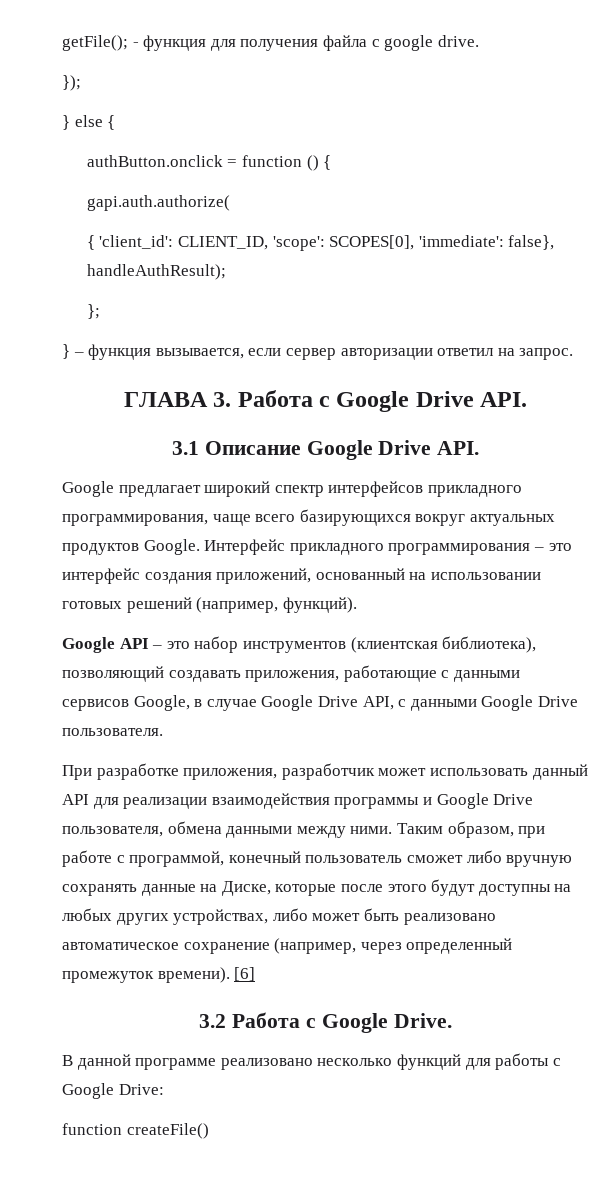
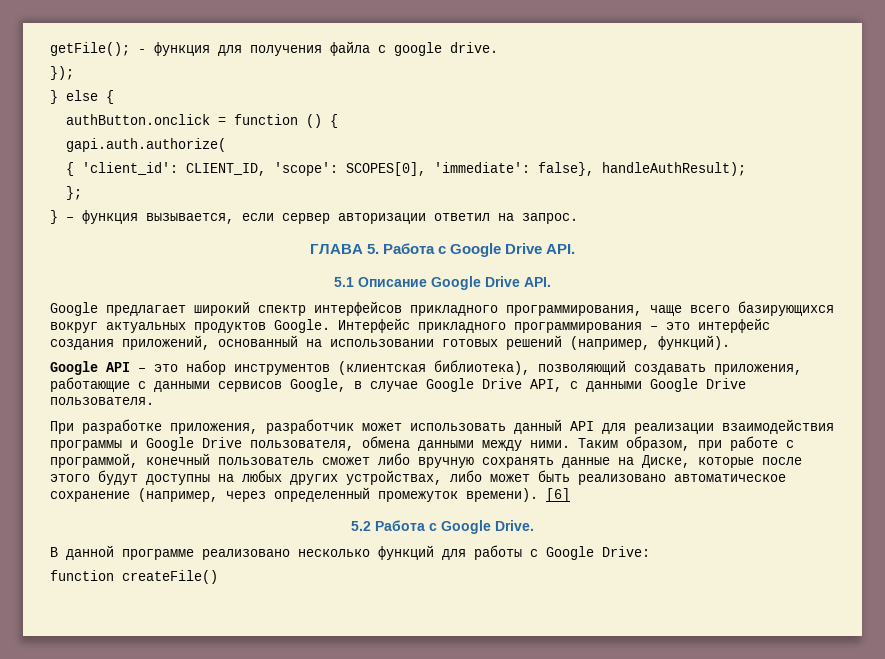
- ГЛАВА 3. Работа с Google Drive API.
+ ГЛАВА 5. Работа с Google Drive API.
- 3.1 Описание Google Drive API.
+ 5.1 Описание Google Drive API.
- 3.2 Работа с Google Drive.
+ 5.2 Работа с Google Drive.

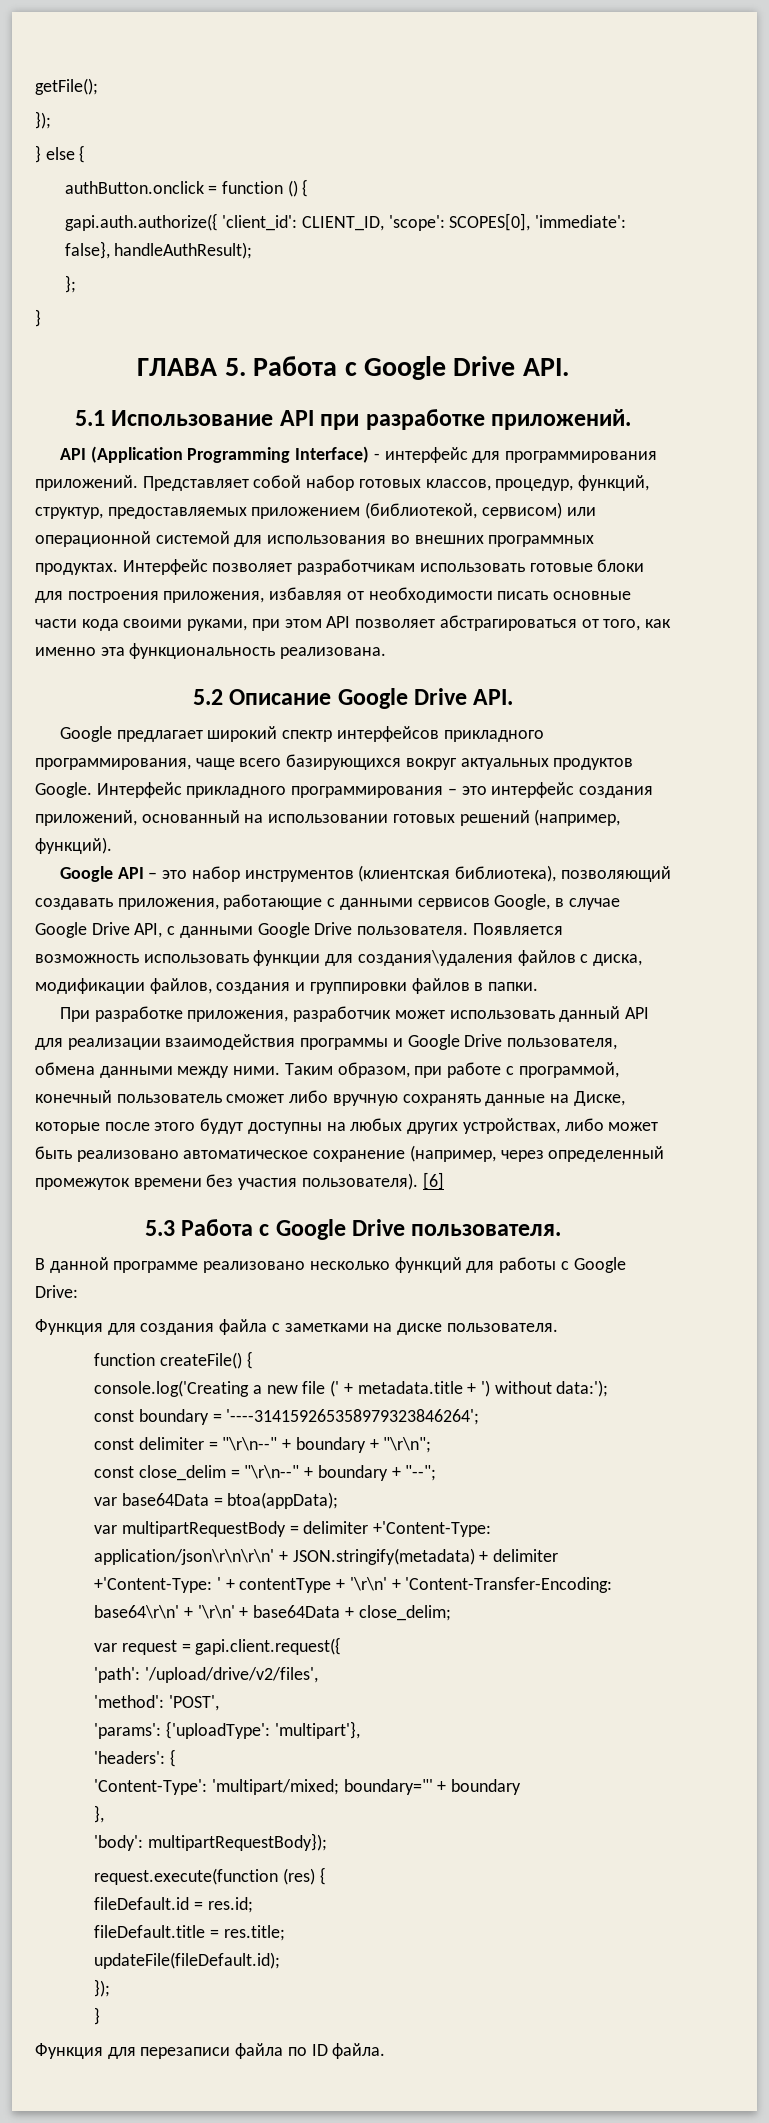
- getFile(); - функция для получения файла с google drive.
+ getFile();
- gapi.auth.authorize(
- { 'client_id': CLIENT_ID, 'scope': SCOPES[0], 'immediate': false}, handleAuthResult);
+ gapi.auth.authorize({ 'client_id': CLIENT_ID, 'scope': SCOPES[0], 'immediate': false}, handleAuthResult);
  };
- } – функция вызывается, если сервер авторизации ответил на запрос.
+ }
- 5.1 Описание Google Drive API.
+ 5.1 Использование API при разработке приложений.
+ API (Application Programming Interface) - интерфейс для программирования приложений. Представляет собой набор готовых классов, процедур, функций, структур, предоставляемых приложением (библиотекой, сервисом) или операционной системой для использования во внешних программных продуктах. Интерфейс позволяет разработчикам использовать готовые блоки для построения приложения, избавляя от необходимости писать основные части кода своими руками, при этом API позволяет абстрагироваться от того, как именно эта функциональность реализована.
+ 5.2 Описание Google Drive API.
+ Появляется возможность использовать функции для создания\удаления файлов с диска, модификации файлов, создания и группировки файлов в папки.
- Таким образом, при работе с программой, конечный пользователь сможет либо вручную сохранять данные на Диске, которые после этого будут доступны на любых других устройствах, либо может быть реализовано автоматическое сохранение (например, через определенный промежуток времени).
+ Таким образом, при работе с программой, конечный пользователь сможет либо вручную сохранять данные на Диске, которые после этого будут доступны на любых других устройствах, либо может быть реализовано автоматическое сохранение (например, через определенный промежуток времени без участия пользователя).
- 5.2 Работа с Google Drive.
+ 5.3 Работа с Google Drive пользователя.
- function createFile()
+ Функция для создания файла с заметками на диске пользователя.
+ function createFile() {
+ console.log('Creating a new file (' + metadata.title + ') without data:');
+ const boundary = '----314159265358979323846264';
+ const delimiter = "\r\n--" + boundary + "\r\n";
+ const close_delim = "\r\n--" + boundary + "--";
+ var base64Data = btoa(appData);
+ var multipartRequestBody = delimiter +'Content-Type: application/json\r\n\r\n' + JSON.stringify(metadata) + delimiter +'Content-Type: ' + contentType + '\r\n' + 'Content-Transfer-Encoding: base64\r\n' + '\r\n' + base64Data + close_delim;
+ var request = gapi.client.request({
+ 'path': '/upload/drive/v2/files',
+ 'method': 'POST',
+ 'params': {'uploadType': 'multipart'},
+ 'headers': {
+ 'Content-Type': 'multipart/mixed; boundary="' + boundary
+ },
+ 'body': multipartRequestBody});
+ request.execute(function (res) {
+ fileDefault.id = res.id;
+ fileDefault.title = res.title;
+ updateFile(fileDefault.id);
+ });
+ }
+ Функция для перезаписи файла по ID файла.

